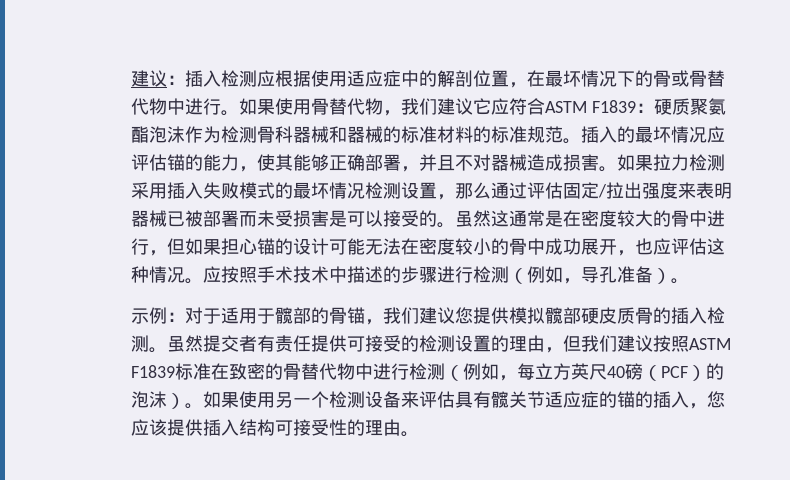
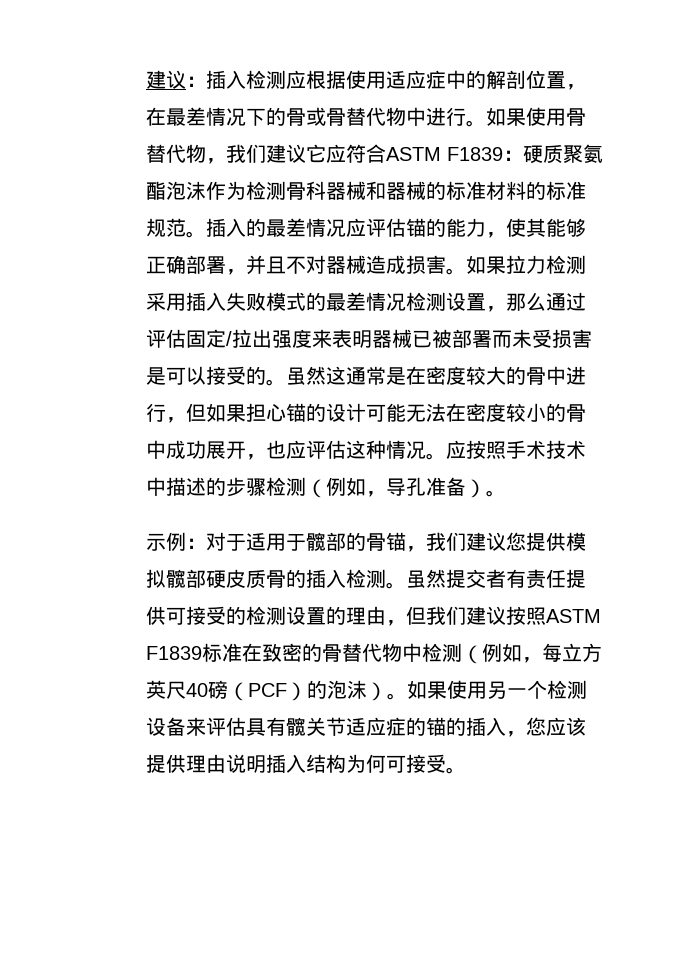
- 建议：插入检测应根据使用适应症中的解剖位置，在最坏情况下的骨或骨替代物中进行。
+ 建议：插入检测应根据使用适应症中的解剖位置，在最差情况下的骨或骨替代物中进行。
- 插入的最坏情况应评估锚的能力，使其能够正确部署，并且不对器械造成损害。
+ 插入的最差情况应评估锚的能力，使其能够正确部署，并且不对器械造成损害。
- 如果拉力检测采用插入失败模式的最坏情况检测设置，那么通过评估固定/拉出强度来表明器械已被部署而未受损害是可以接受的。
+ 如果拉力检测采用插入失败模式的最差情况检测设置，那么通过评估固定/拉出强度来表明器械已被部署而未受损害是可以接受的。
- 应按照手术技术中描述的步骤进行检测（例如，导孔准备）。
+ 应按照手术技术中描述的步骤检测（例如，导孔准备）。
- 虽然提交者有责任提供可接受的检测设置的理由，但我们建议按照ASTM F1839标准在致密的骨替代物中进行检测（例如，每立方英尺40磅（PCF）的泡沫）。
+ 虽然提交者有责任提供可接受的检测设置的理由，但我们建议按照ASTM F1839标准在致密的骨替代物中检测（例如，每立方英尺40磅（PCF）的泡沫）。
- 如果使用另一个检测设备来评估具有髋关节适应症的锚的插入，您应该提供插入结构可接受性的理由。
+ 如果使用另一个检测设备来评估具有髋关节适应症的锚的插入，您应该提供理由说明插入结构为何可接受。

